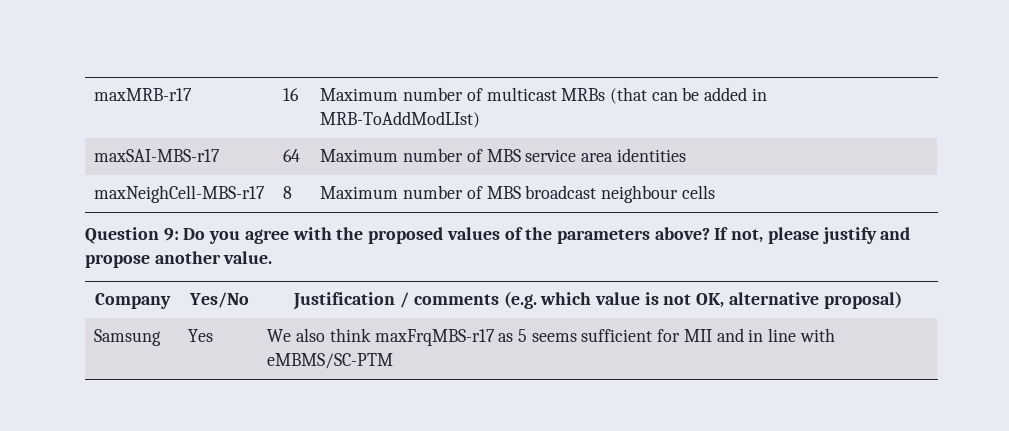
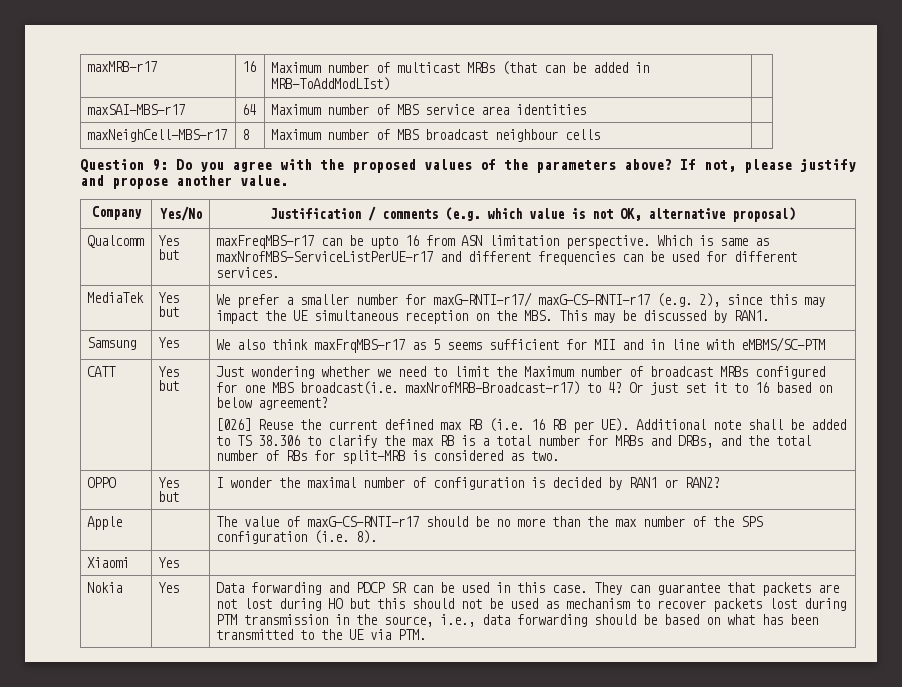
+ Qualcomm | Yes but | maxFreqMBS-r17 can be upto 16 from ASN limitation perspective. Which is same as maxNrofMBS-ServiceListPerUE-r17 and different frequencies can be used for different services.
+ MediaTek | Yes but | We prefer a smaller number for maxG-RNTI-r17/ maxG-CS-RNTI-r17 (e.g. 2), since this may impact the UE simultaneous reception on the MBS. This may be discussed by RAN1.
+ CATT | Yes but | Just wondering whether we need to limit the Maximum number of broadcast MRBs configured for one MBS broadcast(i.e. maxNrofMRB-Broadcast-r17) to 4? Or just set it to 16 based on below agreement?
+ [026] Reuse the current defined max RB (i.e. 16 RB per UE). Additional note shall be added to TS 38.306 to clarify the max RB is a total number for MRBs and DRBs, and the total number of RBs for split-MRB is considered as two.
+ OPPO | Yes but | I wonder the maximal number of configuration is decided by RAN1 or RAN2?
+ Apple | | The value of maxG-CS-RNTI-r17 should be no more than the max number of the SPS configuration (i.e. 8).
+ Xiaomi | Yes |
+ Nokia | Yes | Data forwarding and PDCP SR can be used in this case. They can guarantee that packets are not lost during HO but this should not be used as mechanism to recover packets lost during PTM transmission in the source, i.e., data forwarding should be based on what has been transmitted to the UE via PTM.

